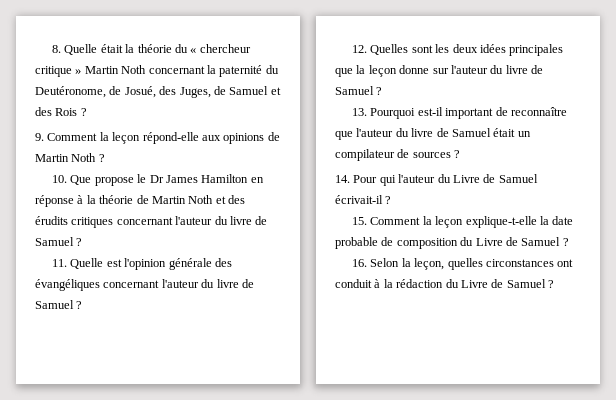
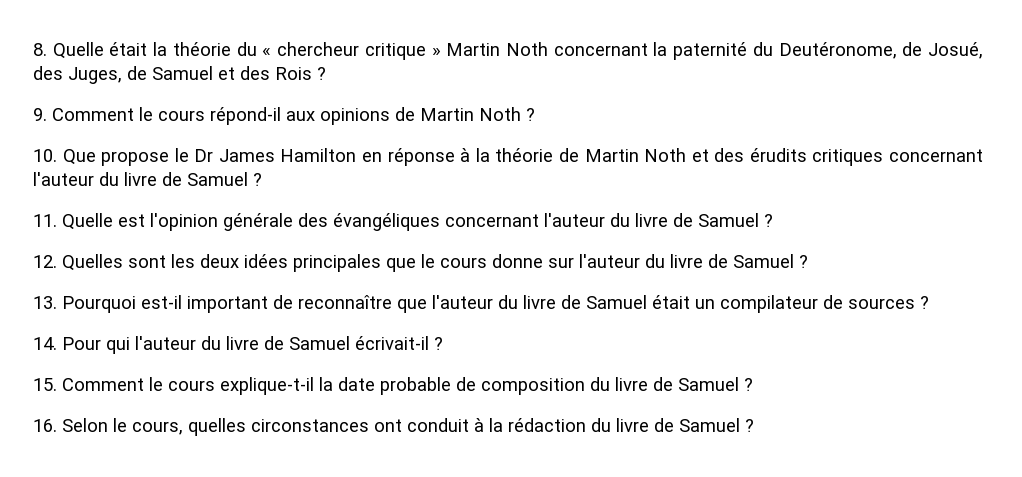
- 9. Comment la leçon répond-elle aux opinions de Martin Noth ?
+ 9. Comment le cours répond-il aux opinions de Martin Noth ?
- 12. Quelles sont les deux idées principales que la leçon donne sur l'auteur du livre de Samuel ?
+ 12. Quelles sont les deux idées principales que le cours donne sur l'auteur du livre de Samuel ?
- 14. Pour qui l'auteur du Livre de Samuel écrivait-il ?
+ 14. Pour qui l'auteur du livre de Samuel écrivait-il ?
- 15. Comment la leçon explique-t-elle la date probable de composition du Livre de Samuel ?
+ 15. Comment le cours explique-t-il la date probable de composition du livre de Samuel ?
- 16. Selon la leçon, quelles circonstances ont conduit à la rédaction du Livre de Samuel ?
+ 16. Selon le cours, quelles circonstances ont conduit à la rédaction du livre de Samuel ?

